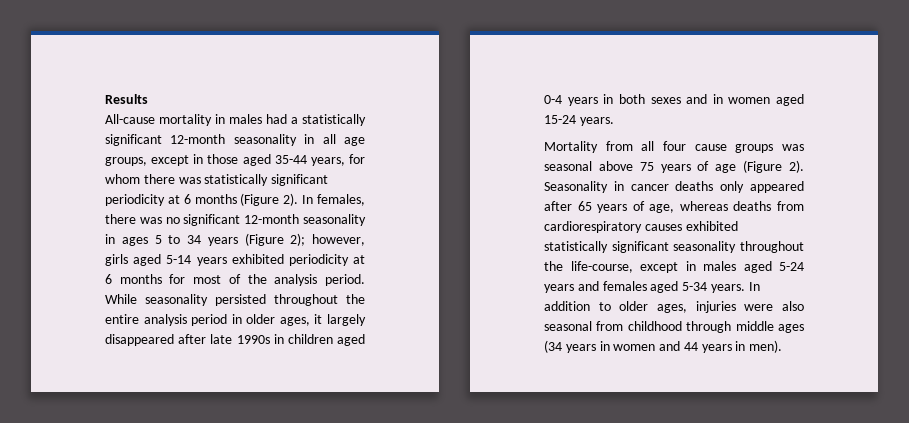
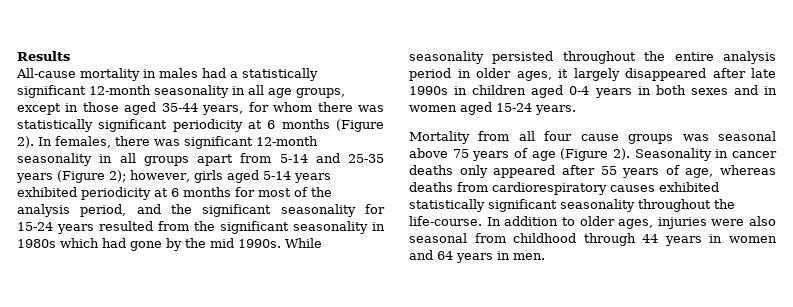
- In females, there was no significant 12-month seasonality in ages 5 to 34 years (Figure 2); however, girls aged 5-14 years exhibited periodicity at 6 months for most of the analysis period.
+ In females, there was significant 12-month seasonality in all groups apart from 5-14 and 25-35 years (Figure 2); however, girls aged 5-14 years exhibited periodicity at 6 months for most of the analysis period, and the significant seasonality for 15-24 years resulted from the significant seasonality in 1980s which had gone by the mid 1990s.
- Seasonality in cancer deaths only appeared after 65 years of age, whereas deaths from cardiorespiratory causes exhibited statistically significant seasonality throughout the life-course, except in males aged 5-24 years and females aged 5-34 years.
+ Seasonality in cancer deaths only appeared after 55 years of age, whereas deaths from cardiorespiratory causes exhibited statistically significant seasonality throughout the life-course.
- In addition to older ages, injuries were also seasonal from childhood through middle ages (34 years in women and 44 years in men).
+ In addition to older ages, injuries were also seasonal from childhood through 44 years in women and 64 years in men.

